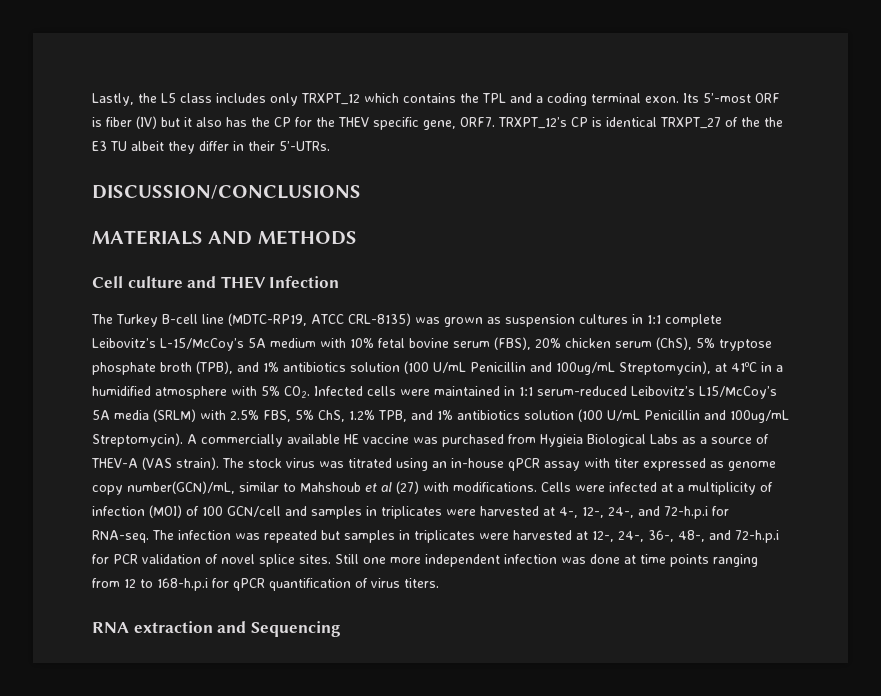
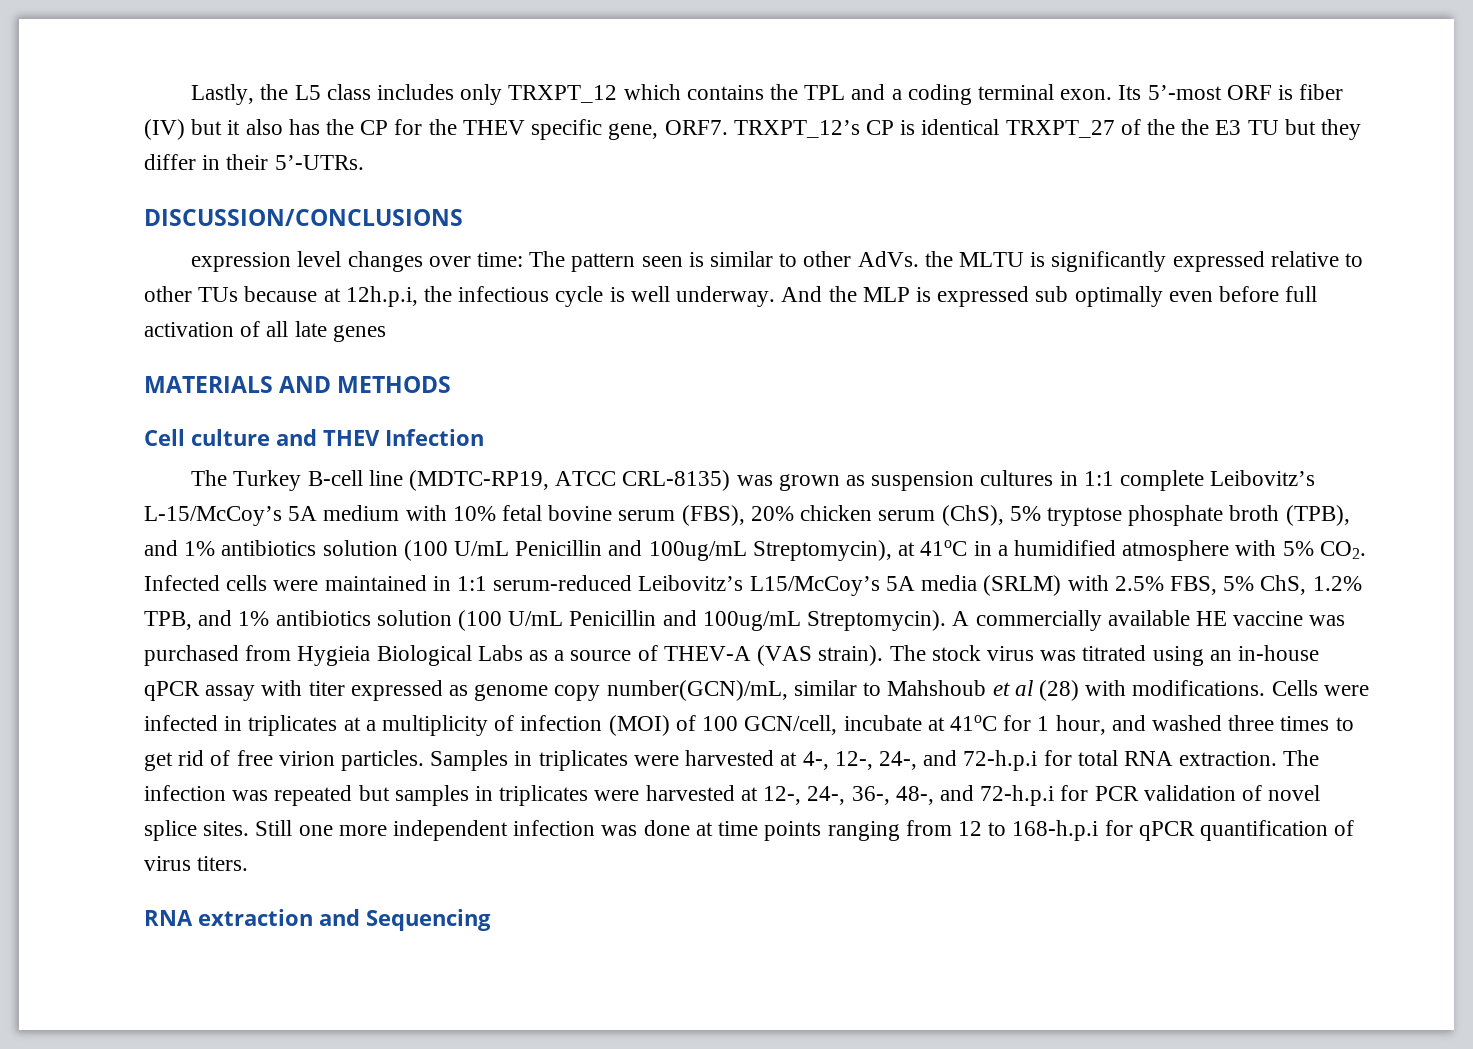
- TRXPT_12’s CP is identical TRXPT_27 of the the E3 TU albeit they differ in their 5’-UTRs.
+ TRXPT_12’s CP is identical TRXPT_27 of the the E3 TU but they differ in their 5’-UTRs.
+ expression level changes over time: The pattern seen is similar to other AdVs. the MLTU is significantly expressed relative to other TUs because at 12h.p.i, the infectious cycle is well underway. And the MLP is expressed sub optimally even before full activation of all late genes
- The stock virus was titrated using an in-house qPCR assay with titer expressed as genome copy number(GCN)/mL, similar to Mahshoub et al (27) with modifications.
+ The stock virus was titrated using an in-house qPCR assay with titer expressed as genome copy number(GCN)/mL, similar to Mahshoub et al (28) with modifications.
- Cells were infected at a multiplicity of infection (MOI) of 100 GCN/cell and samples in triplicates were harvested at 4-, 12-, 24-, and 72-h.p.i for RNA-seq.
+ Cells were infected in triplicates at a multiplicity of infection (MOI) of 100 GCN/cell, incubate at 41oC for 1 hour, and washed three times to get rid of free virion particles. Samples in triplicates were harvested at 4-, 12-, 24-, and 72-h.p.i for total RNA extraction.

